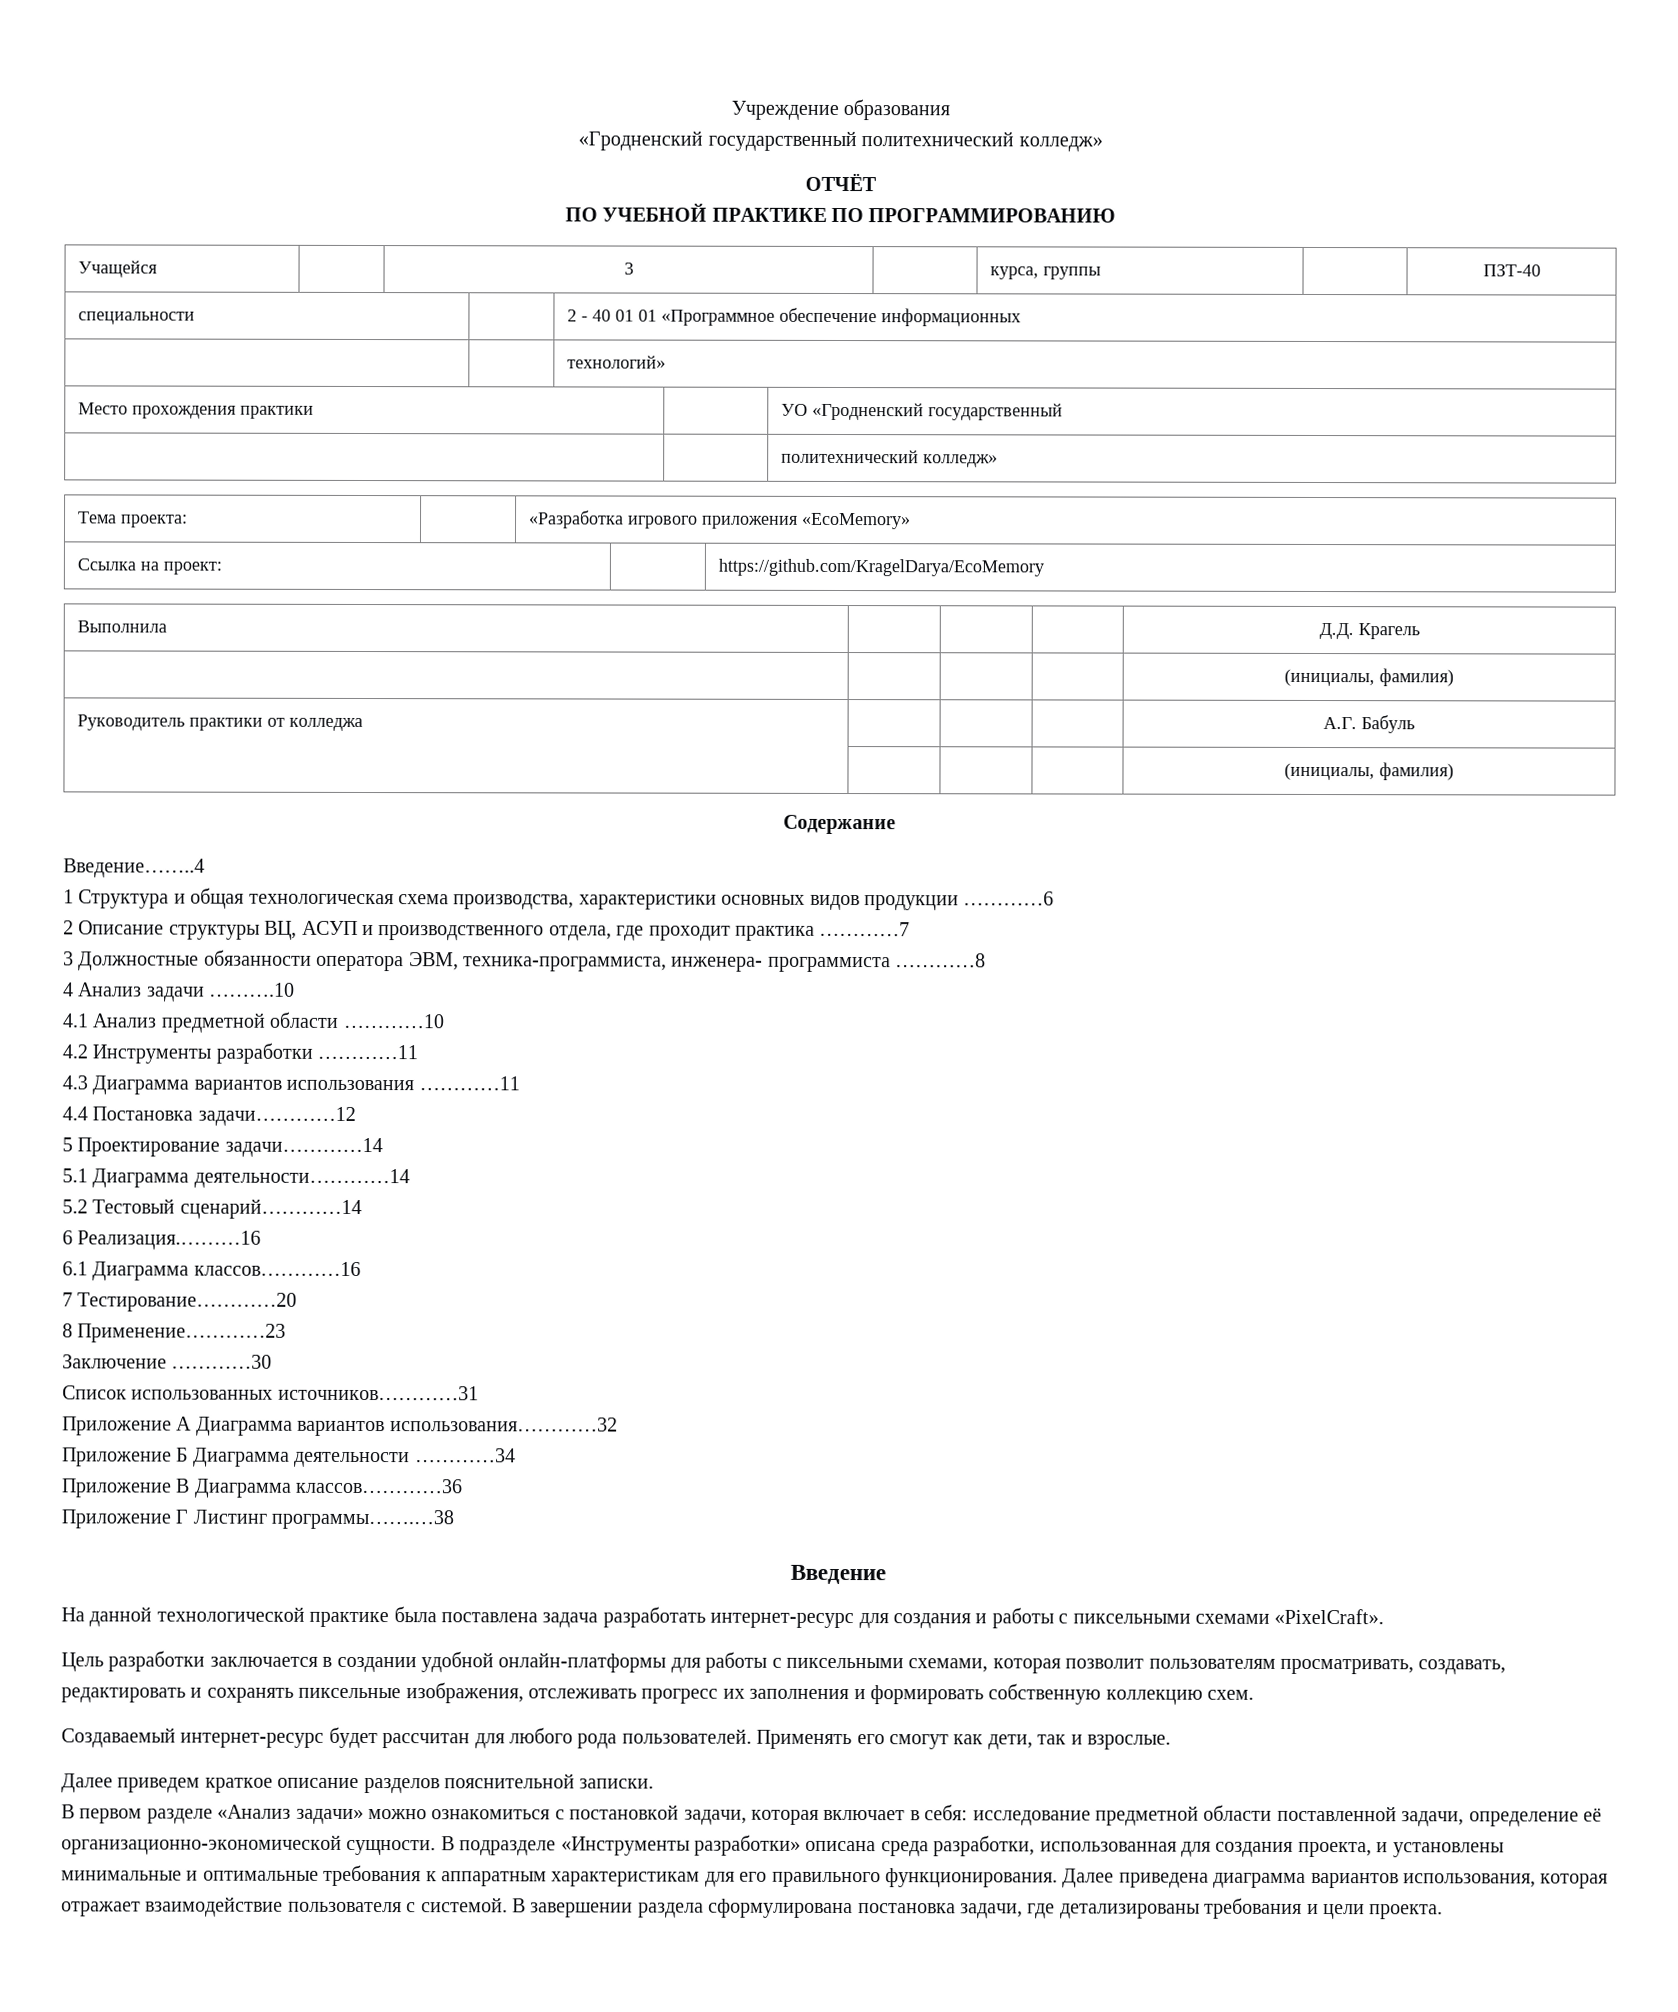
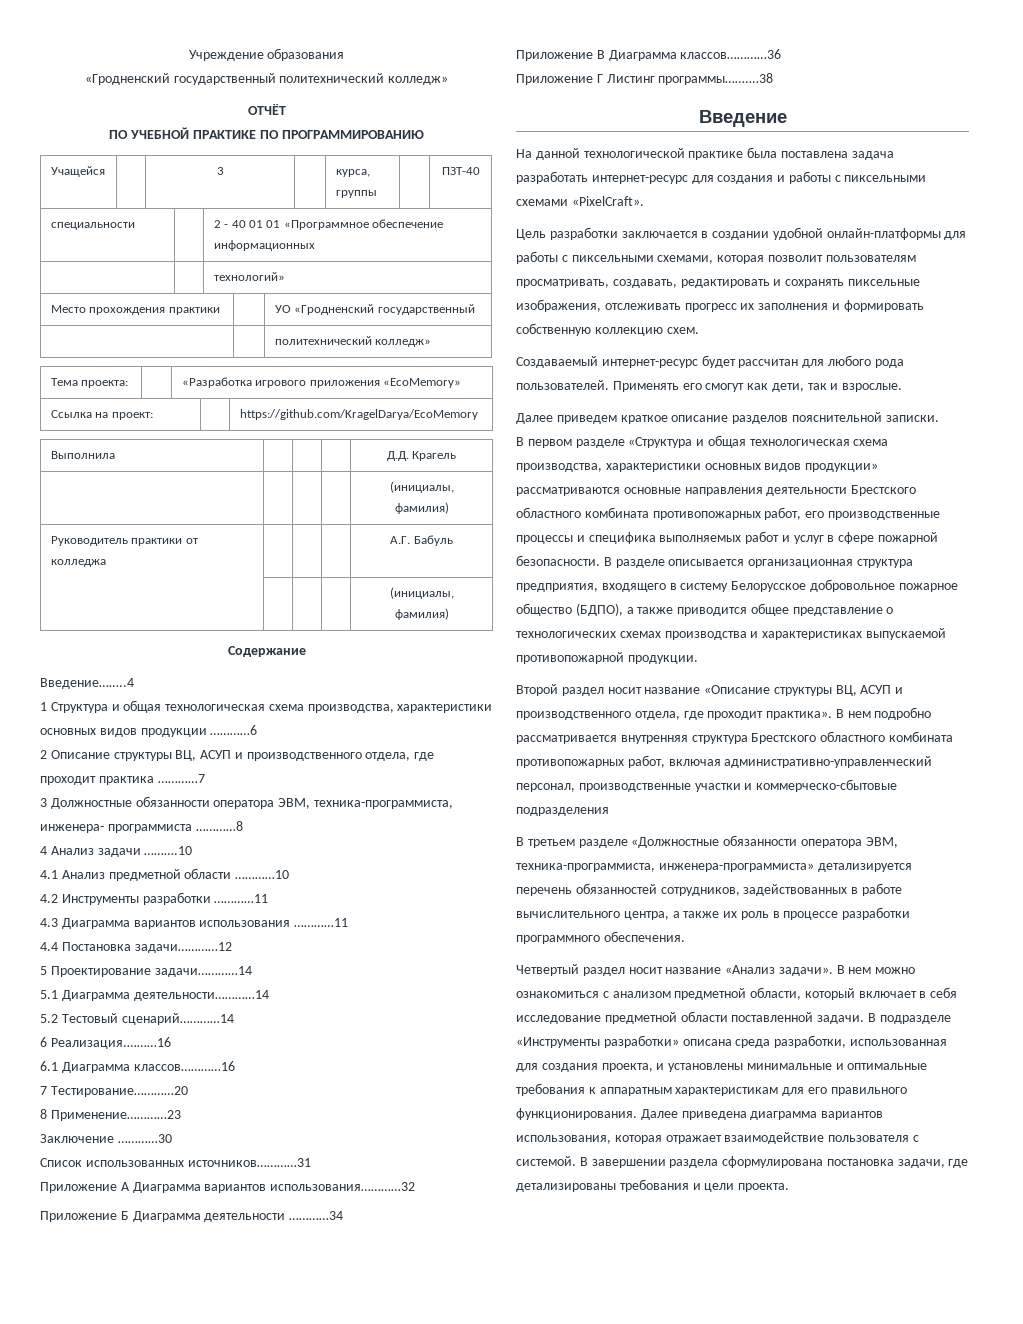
- В первом разделе «Анализ задачи» можно ознакомиться с постановкой задачи, которая включает в себя: исследование предметной области поставленной задачи, определение её организационно-экономической сущности.
+ В первом разделе «Структура и общая технологическая схема производства, характеристики основных видов продукции» рассматриваются основные направления деятельности Брестского областного комбината противопожарных работ, его производственные процессы и специфика выполняемых работ и услуг в сфере пожарной безопасности. В разделе описывается организационная структура предприятия, входящего в систему Белорусское добровольное пожарное общество (БДПО), а также приводится общее представление о технологических схемах производства и характеристиках выпускаемой противопожарной продукции.
+ Второй раздел носит название «Описание структуры ВЦ, АСУП и производственного отдела, где проходит практика». В нем подробно рассматривается внутренняя структура Брестского областного комбината противопожарных работ, включая административно-управленческий персонал, производственные участки и коммерческо-сбытовые подразделения
+ В третьем разделе «Должностные обязанности оператора ЭВМ, техника-программиста, инженера-программиста» детализируется перечень обязанностей сотрудников, задействованных в работе вычислительного центра, а также их роль в процессе разработки программного обеспечения.
+ Четвертый раздел носит название «Анализ задачи». В нем можно ознакомиться с анализом предметной области, который включает в себя исследование предметной области поставленной задачи.

